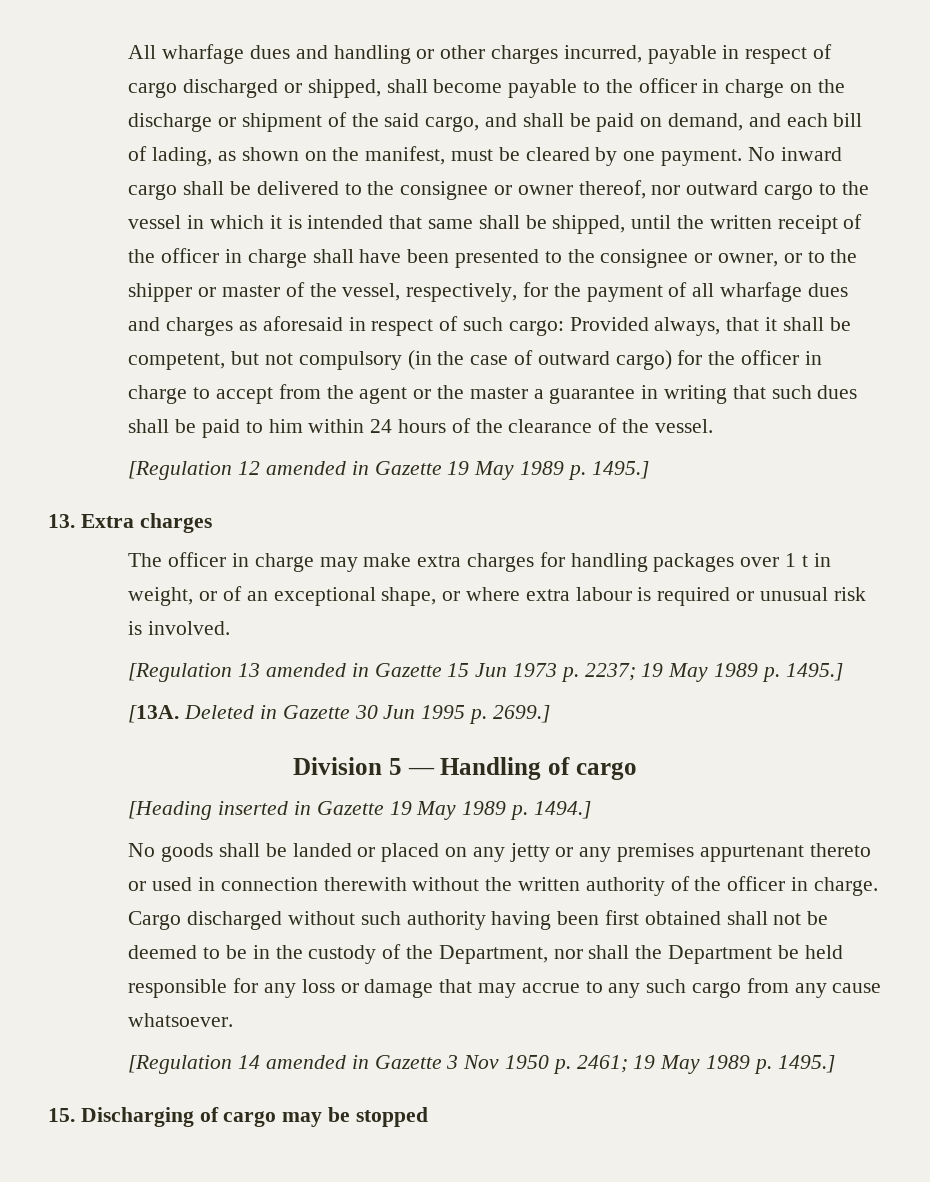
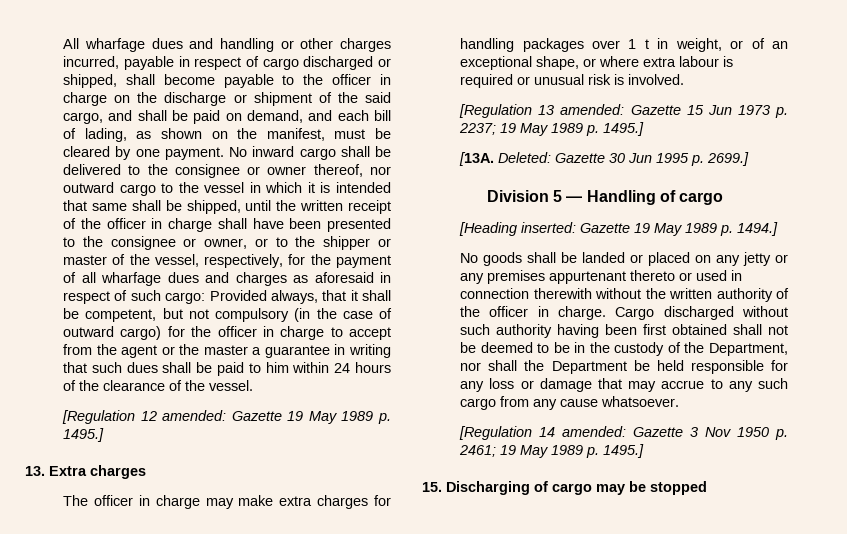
- [Regulation 12 amended in Gazette 19 May 1989 p. 1495.]
+ [Regulation 12 amended: Gazette 19 May 1989 p. 1495.]
- [Regulation 13 amended in Gazette 15 Jun 1973 p. 2237; 19 May 1989 p. 1495.]
+ [Regulation 13 amended: Gazette 15 Jun 1973 p. 2237; 19 May 1989 p. 1495.]
- Deleted in Gazette 30 Jun 1995 p. 2699.]
+ Deleted: Gazette 30 Jun 1995 p. 2699.]
- [Heading inserted in Gazette 19 May 1989 p. 1494.]
+ [Heading inserted: Gazette 19 May 1989 p. 1494.]
- [Regulation 14 amended in Gazette 3 Nov 1950 p. 2461; 19 May 1989 p. 1495.]
+ [Regulation 14 amended: Gazette 3 Nov 1950 p. 2461; 19 May 1989 p. 1495.]

